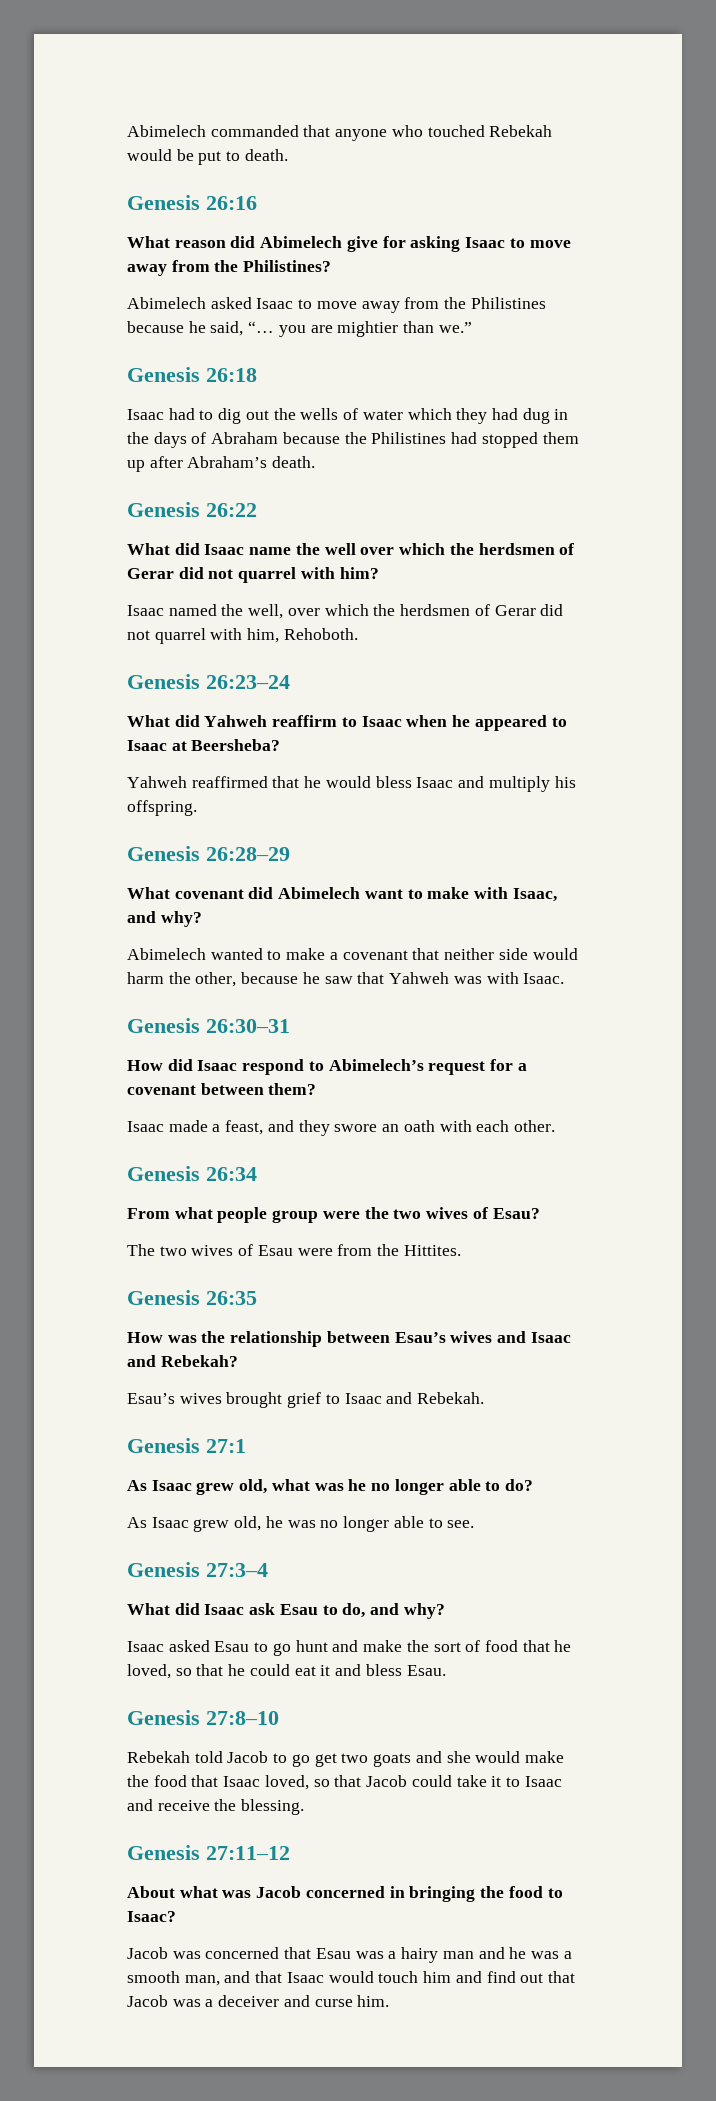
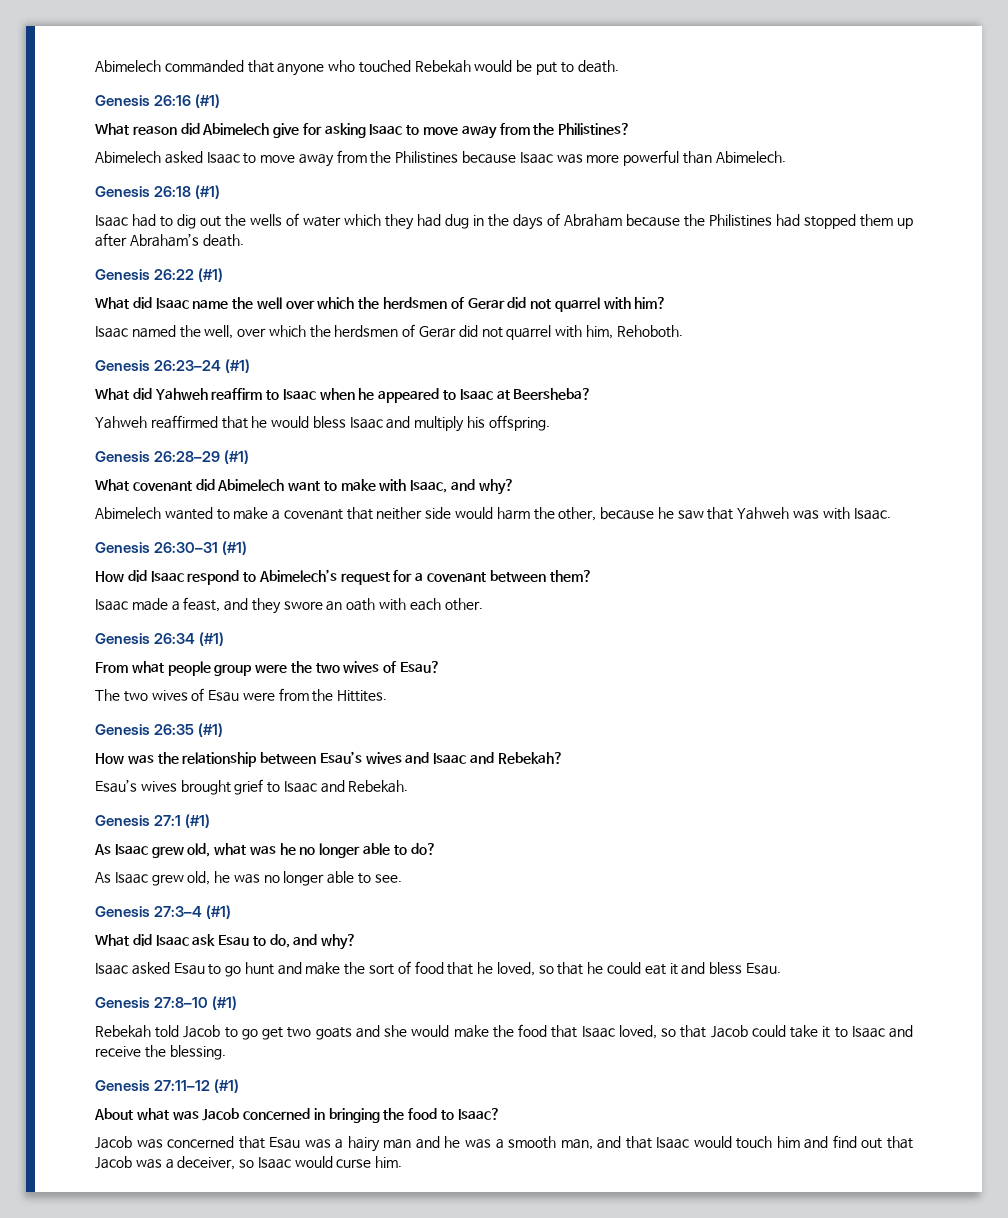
- Genesis 26:16
+ Genesis 26:16 (#1)
- Abimelech asked Isaac to move away from the Philistines because he said, “… you are mightier than we.”
+ Abimelech asked Isaac to move away from the Philistines because Isaac was more powerful than Abimelech.
- Genesis 26:18
+ Genesis 26:18 (#1)
- Genesis 26:22
+ Genesis 26:22 (#1)
- Genesis 26:23–24
+ Genesis 26:23–24 (#1)
- Genesis 26:28–29
+ Genesis 26:28–29 (#1)
- Genesis 26:30–31
+ Genesis 26:30–31 (#1)
- Genesis 26:34
+ Genesis 26:34 (#1)
- Genesis 26:35
+ Genesis 26:35 (#1)
- Genesis 27:1
+ Genesis 27:1 (#1)
- Genesis 27:3–4
+ Genesis 27:3–4 (#1)
- Genesis 27:8–10
+ Genesis 27:8–10 (#1)
- Genesis 27:11–12
+ Genesis 27:11–12 (#1)
- Jacob was concerned that Esau was a hairy man and he was a smooth man, and that Isaac would touch him and find out that Jacob was a deceiver and curse him.
+ Jacob was concerned that Esau was a hairy man and he was a smooth man, and that Isaac would touch him and find out that Jacob was a deceiver, so Isaac would curse him.

